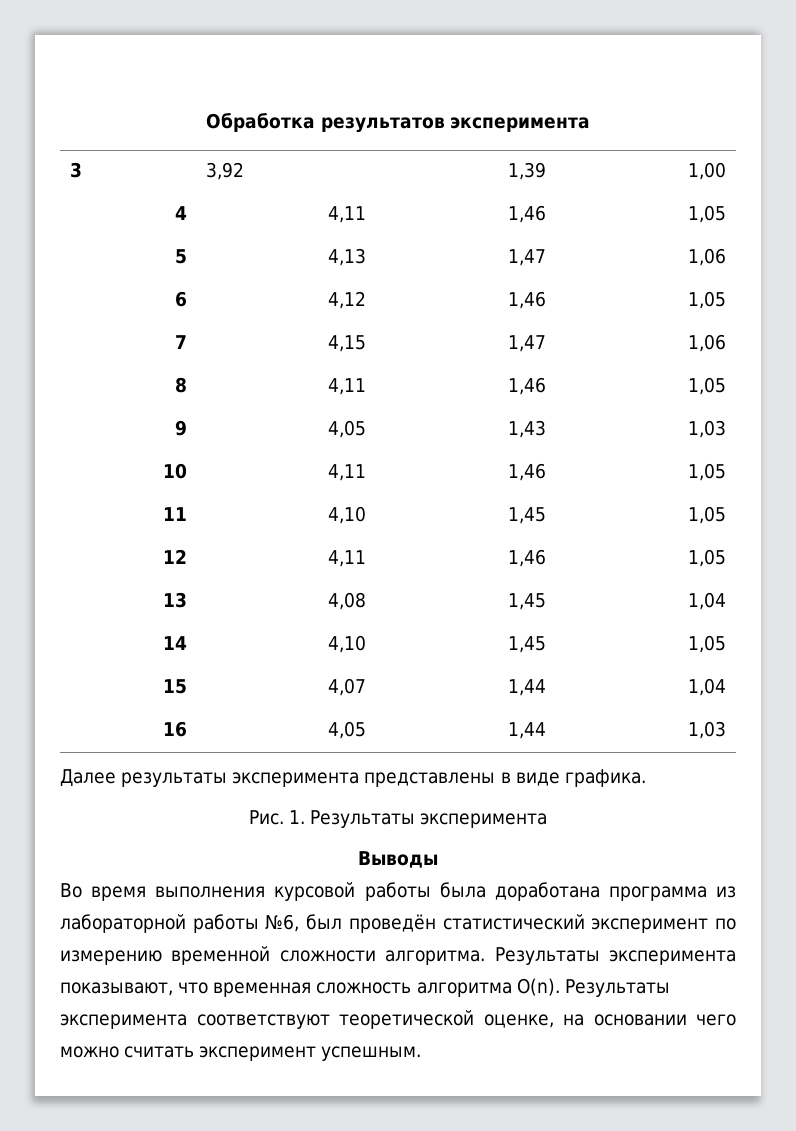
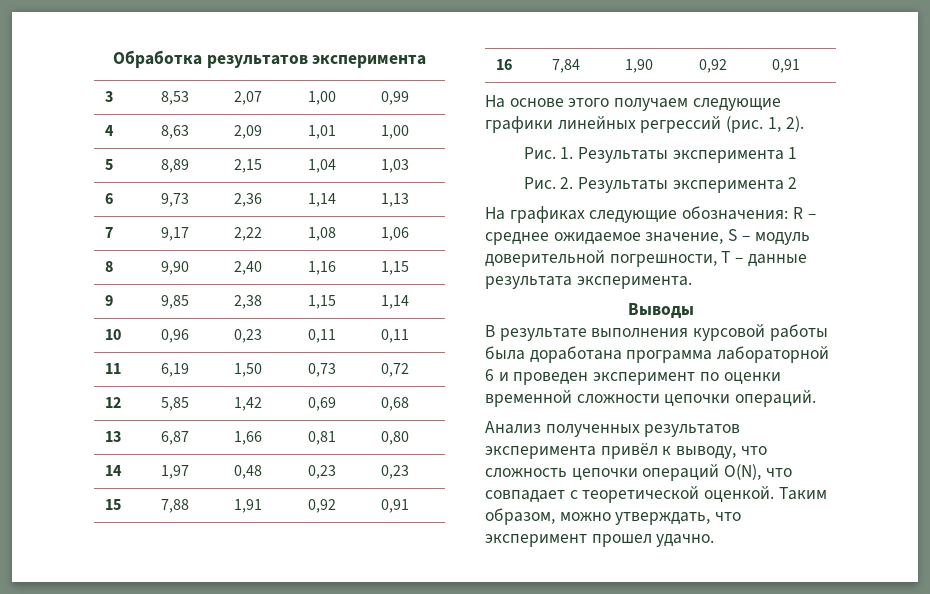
- 3 | 3,92 | 1,39 | 1,00
- 4 | 4,11 | 1,46 | 1,05
- 5 | 4,13 | 1,47 | 1,06
- 6 | 4,12 | 1,46 | 1,05
- 7 | 4,15 | 1,47 | 1,06
- 8 | 4,11 | 1,46 | 1,05
- 9 | 4,05 | 1,43 | 1,03
- 10 | 4,11 | 1,46 | 1,05
- 11 | 4,10 | 1,45 | 1,05
- 12 | 4,11 | 1,46 | 1,05
- 13 | 4,08 | 1,45 | 1,04
- 14 | 4,10 | 1,45 | 1,05
- 15 | 4,07 | 1,44 | 1,04
- 16 | 4,05 | 1,44 | 1,03
- Далее результаты эксперимента представлены в виде графика.
- Рис. 1. Результаты эксперимента
+ 3 | 8,53 | 2,07 | 1,00 | 0,99
+ 4 | 8,63 | 2,09 | 1,01 | 1,00
+ 5 | 8,89 | 2,15 | 1,04 | 1,03
+ 6 | 9,73 | 2,36 | 1,14 | 1,13
+ 7 | 9,17 | 2,22 | 1,08 | 1,06
+ 8 | 9,90 | 2,40 | 1,16 | 1,15
+ 9 | 9,85 | 2,38 | 1,15 | 1,14
+ 10 | 0,96 | 0,23 | 0,11 | 0,11
+ 11 | 6,19 | 1,50 | 0,73 | 0,72
+ 12 | 5,85 | 1,42 | 0,69 | 0,68
+ 13 | 6,87 | 1,66 | 0,81 | 0,80
+ 14 | 1,97 | 0,48 | 0,23 | 0,23
+ 15 | 7,88 | 1,91 | 0,92 | 0,91
+ 16 | 7,84 | 1,90 | 0,92 | 0,91
+ На основе этого получаем следующие графики линейных регрессий (рис. 1, 2).
+ Рис. 1. Результаты эксперимента 1
+ Рис. 2. Результаты эксперимента 2
+ На графиках следующие обозначения: R – среднее ожидаемое значение, S – модуль доверительной погрешности, T – данные результата эксперимента.
- Во время выполнения курсовой работы была доработана программа из лабораторной работы №6, был проведён статистический эксперимент по измерению временной сложности алгоритма. Результаты эксперимента показывают, что временная сложность алгоритма O(n). Результаты эксперимента соответствуют теоретической оценке, на основании чего можно считать эксперимент успешным.
+ В результате выполнения курсовой работы была доработана программа лабораторной 6 и проведен эксперимент по оценки временной сложности цепочки операций.
+ Анализ полученных результатов эксперимента привёл к выводу, что сложность цепочки операций O(N), что совпадает с теоретической оценкой. Таким образом, можно утверждать, что эксперимент прошел удачно.

